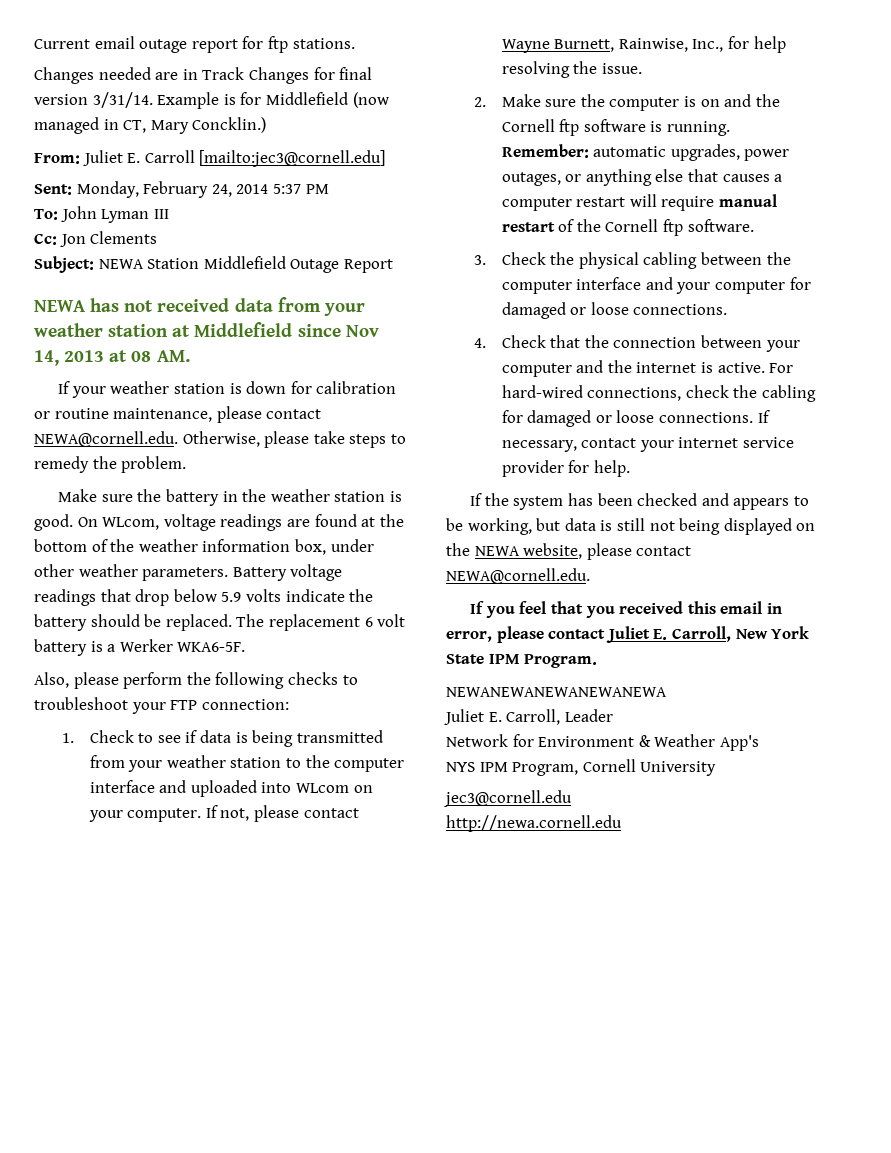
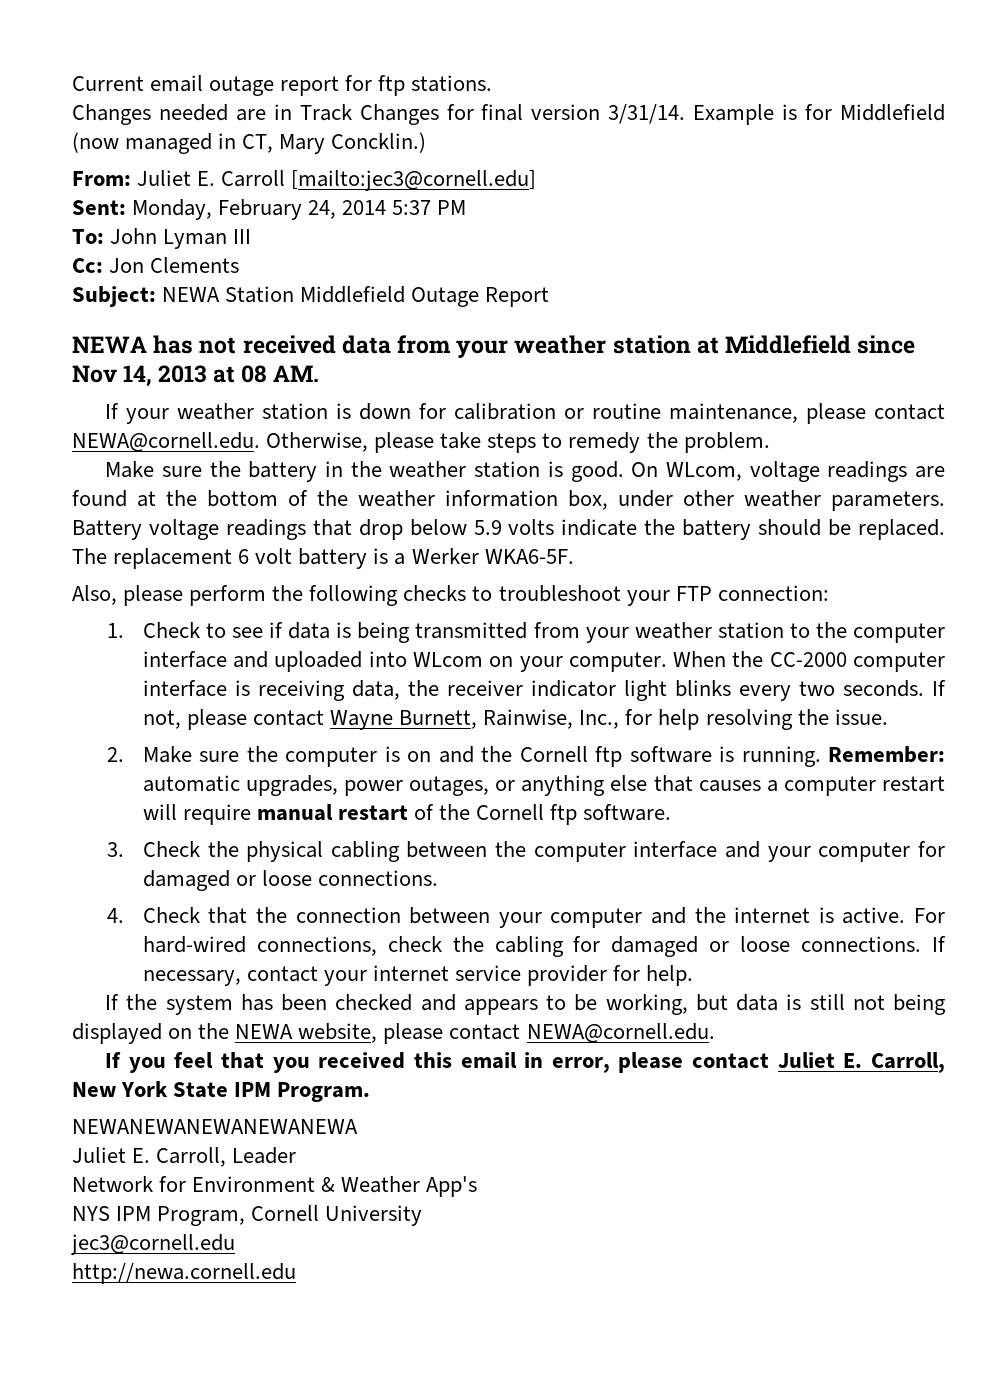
+ When the CC-2000 computer interface is receiving data, the receiver indicator light blinks every two seconds.

